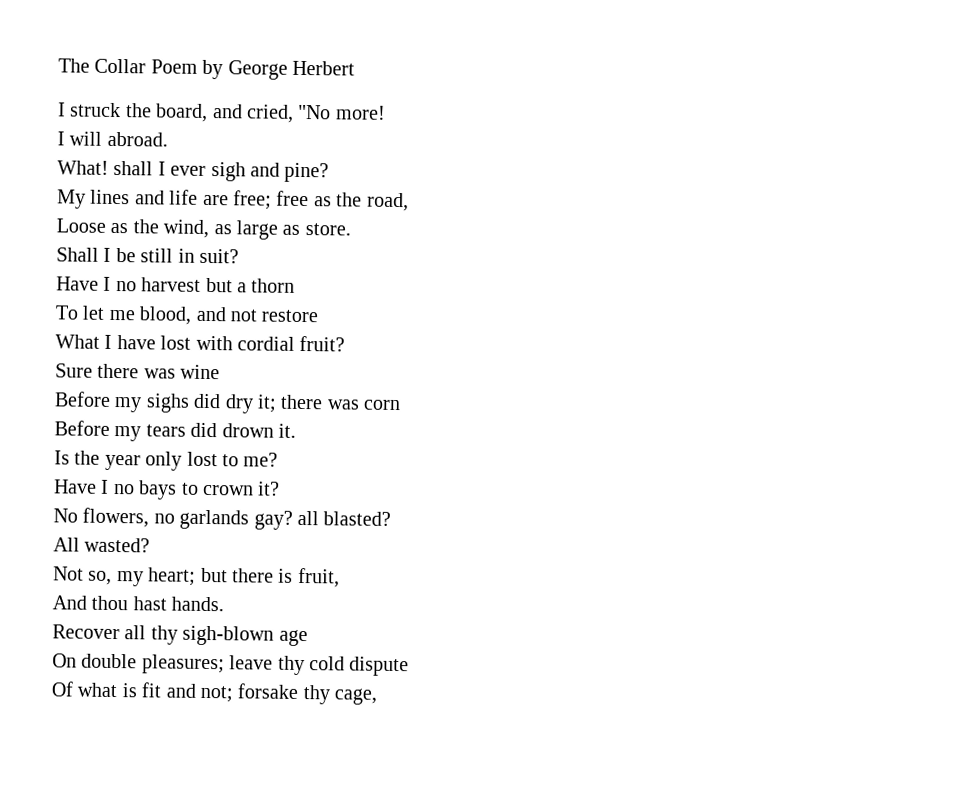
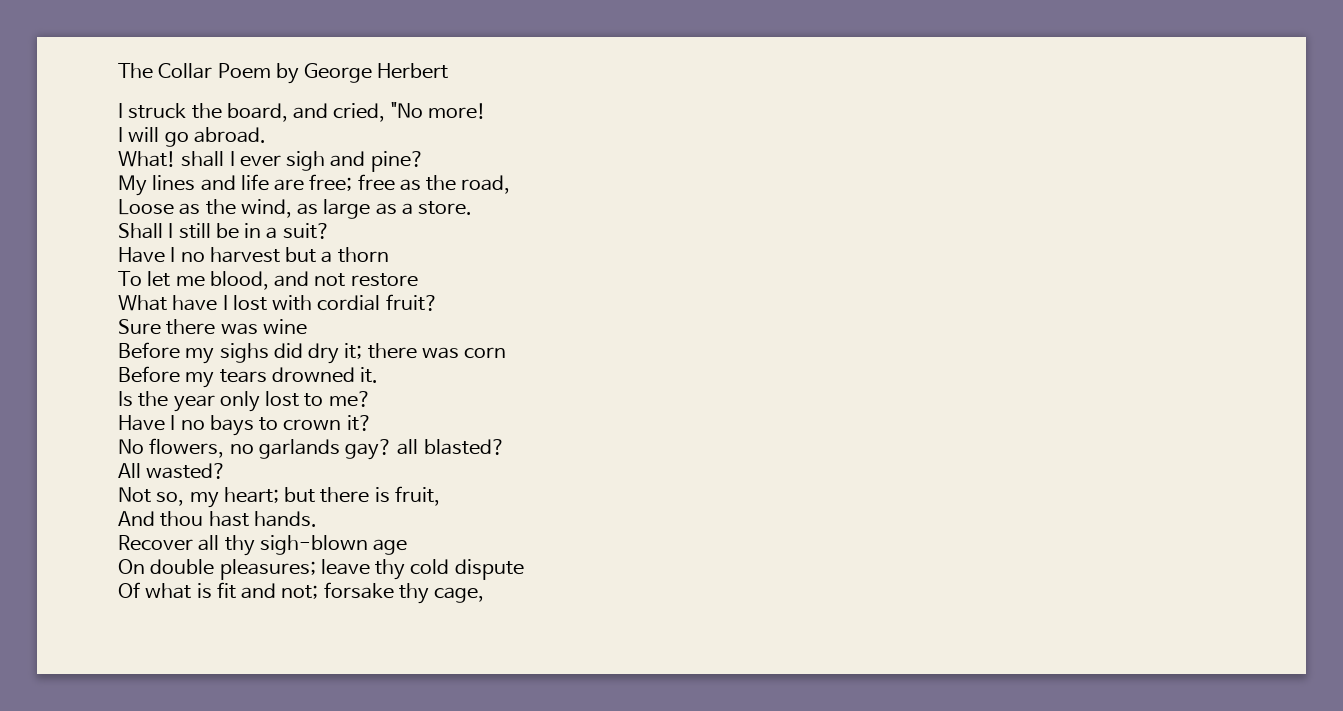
- I will abroad.
+ I will go abroad.
- Loose as the wind, as large as store.
+ Loose as the wind, as large as a store.
- Shall I be still in suit?
+ Shall I still be in a suit?
- What I have lost with cordial fruit?
+ What have I lost with cordial fruit?
- Before my tears did drown it.
+ Before my tears drowned it.

